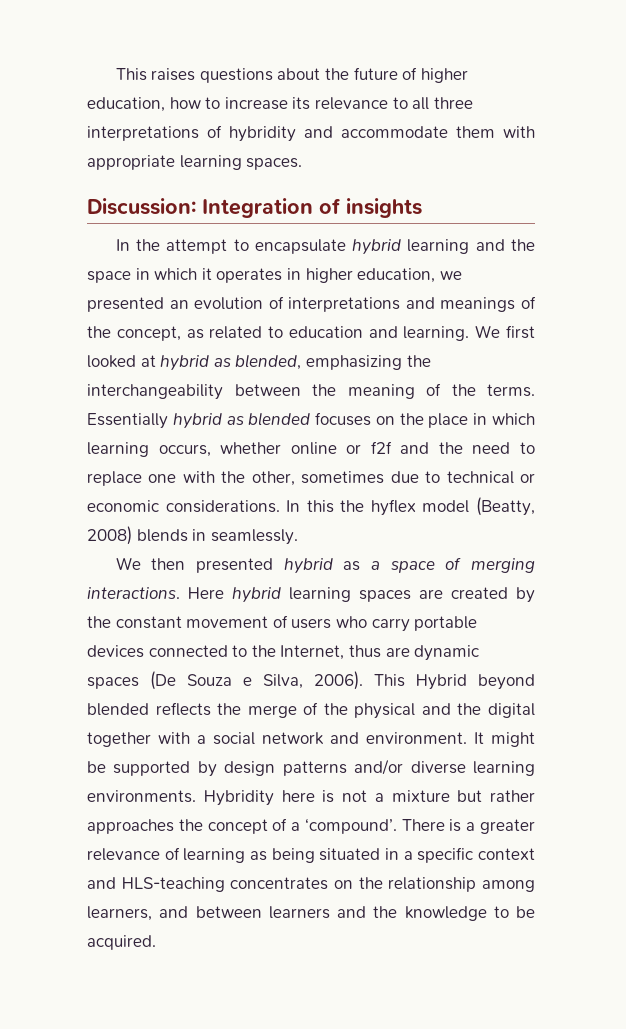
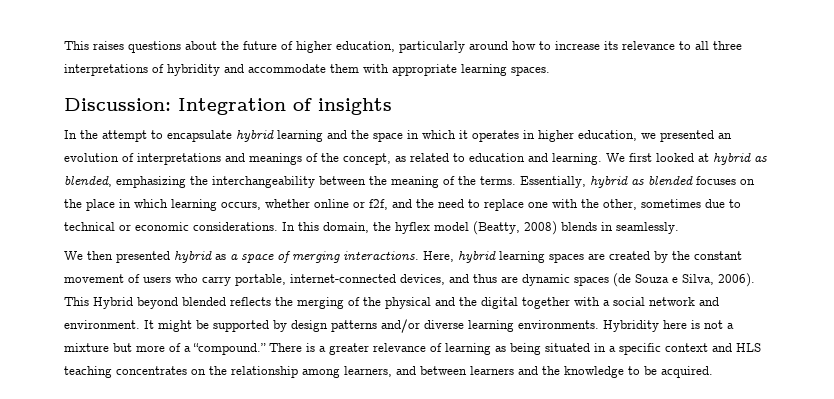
- This raises questions about the future of higher education, how to increase its relevance to all three interpretations of hybridity and accommodate them with appropriate learning spaces.
+ This raises questions about the future of higher education, particularly around how to increase its relevance to all three interpretations of hybridity and accommodate them with appropriate learning spaces.
- Essentially hybrid as blended focuses on the place in which learning occurs, whether online or f2f and the need to replace one with the other, sometimes due to technical or economic considerations.
+ Essentially, hybrid as blended focuses on the place in which learning occurs, whether online or f2f, and the need to replace one with the other, sometimes due to technical or economic considerations.
- In this the hyflex model (Beatty, 2008) blends in seamlessly.
+ In this domain, the hyflex model (Beatty, 2008) blends in seamlessly.
- Here hybrid learning spaces are created by the constant movement of users who carry portable devices connected to the Internet, thus are dynamic spaces (De Souza e Silva, 2006).
+ Here, hybrid learning spaces are created by the constant movement of users who carry portable, internet-connected devices, and thus are dynamic spaces (de Souza e Silva, 2006).
- This Hybrid beyond blended reflects the merge of the physical and the digital together with a social network and environment.
+ This Hybrid beyond blended reflects the merging of the physical and the digital together with a social network and environment.
- Hybridity here is not a mixture but rather approaches the concept of a ‘compound’.
+ Hybridity here is not a mixture but more of a “compound.”
- There is a greater relevance of learning as being situated in a specific context and HLS-teaching concentrates on the relationship among learners, and between learners and the knowledge to be acquired.
+ There is a greater relevance of learning as being situated in a specific context and HLS teaching concentrates on the relationship among learners, and between learners and the knowledge to be acquired.

